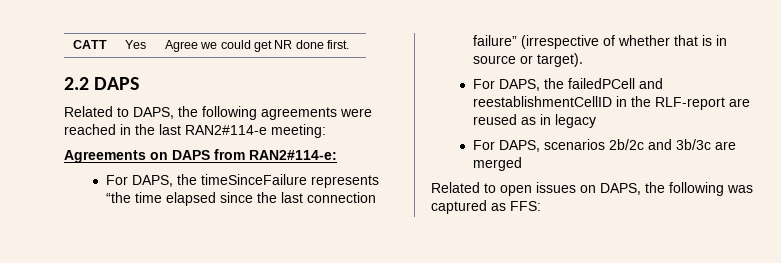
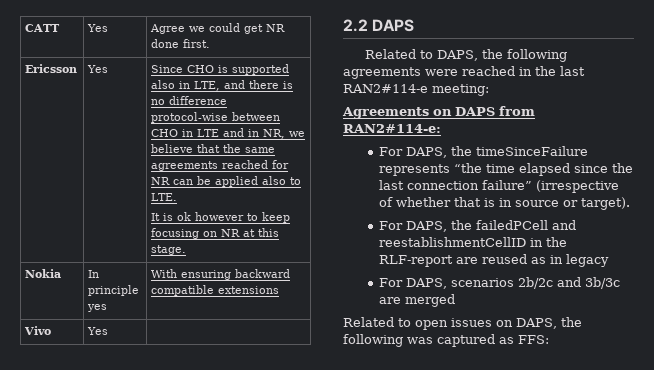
+ Ericsson | Yes | Since CHO is supported also in LTE, and there is no difference protocol-wise between CHO in LTE and in NR, we believe that the same agreements reached for NR can be applied also to LTE.
+ It is ok however to keep focusing on NR at this stage.
+ Nokia | In principle yes | With ensuring backward compatible extensions
+ Vivo | Yes |

